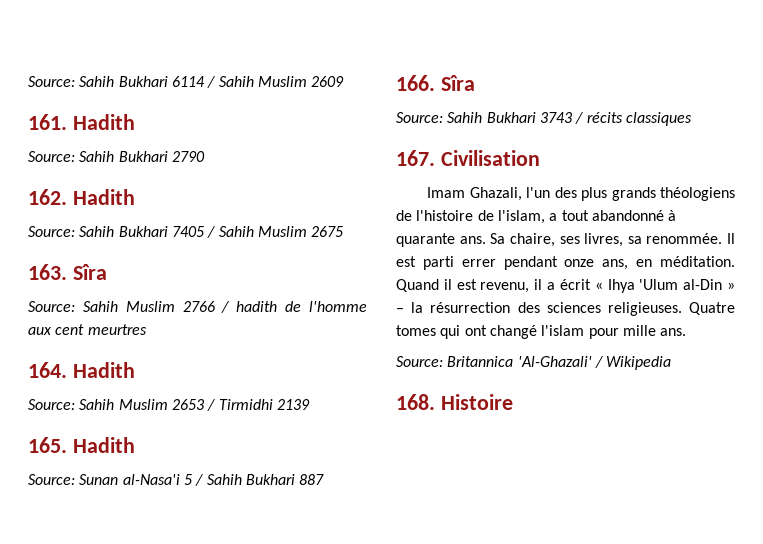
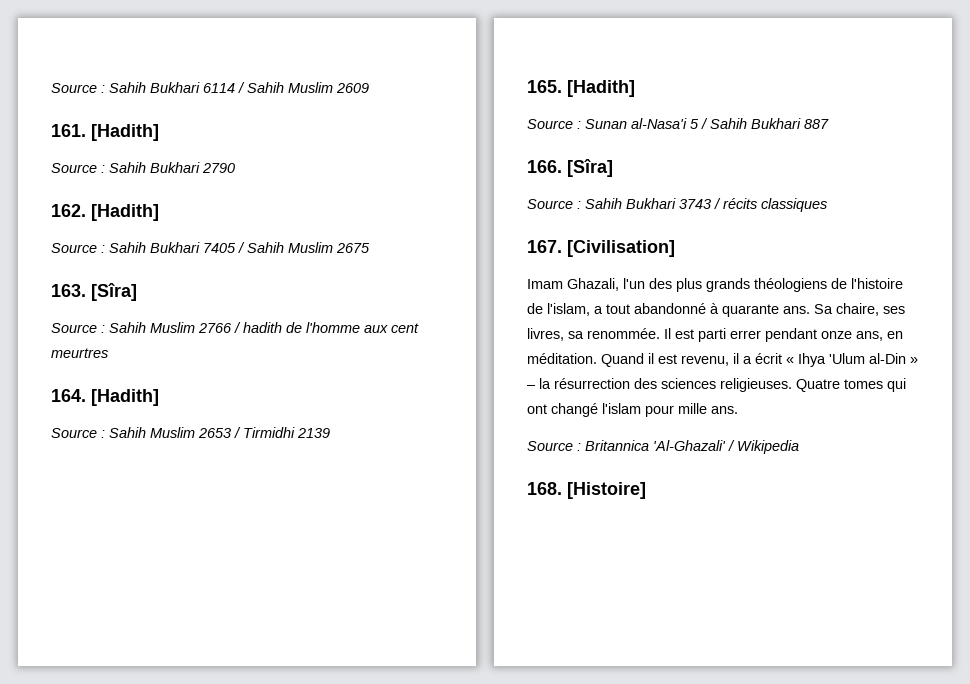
- Source: Sahih Bukhari 6114 / Sahih Muslim 2609
+ Source : Sahih Bukhari 6114 / Sahih Muslim 2609
- 161. Hadith
- Source: Sahih Bukhari 2790
+ 161. [Hadith]
+ Source : Sahih Bukhari 2790
- 162. Hadith
- Source: Sahih Bukhari 7405 / Sahih Muslim 2675
+ 162. [Hadith]
+ Source : Sahih Bukhari 7405 / Sahih Muslim 2675
- 163. Sîra
- Source: Sahih Muslim 2766 / hadith de l'homme aux cent meurtres
+ 163. [Sîra]
+ Source : Sahih Muslim 2766 / hadith de l'homme aux cent meurtres
- 164. Hadith
- Source: Sahih Muslim 2653 / Tirmidhi 2139
+ 164. [Hadith]
+ Source : Sahih Muslim 2653 / Tirmidhi 2139
- 165. Hadith
- Source: Sunan al-Nasa'i 5 / Sahih Bukhari 887
+ 165. [Hadith]
+ Source : Sunan al-Nasa'i 5 / Sahih Bukhari 887
- 166. Sîra
- Source: Sahih Bukhari 3743 / récits classiques
+ 166. [Sîra]
+ Source : Sahih Bukhari 3743 / récits classiques
- 167. Civilisation
+ 167. [Civilisation]
- Source: Britannica 'Al-Ghazali' / Wikipedia
+ Source : Britannica 'Al-Ghazali' / Wikipedia
- 168. Histoire
+ 168. [Histoire]

